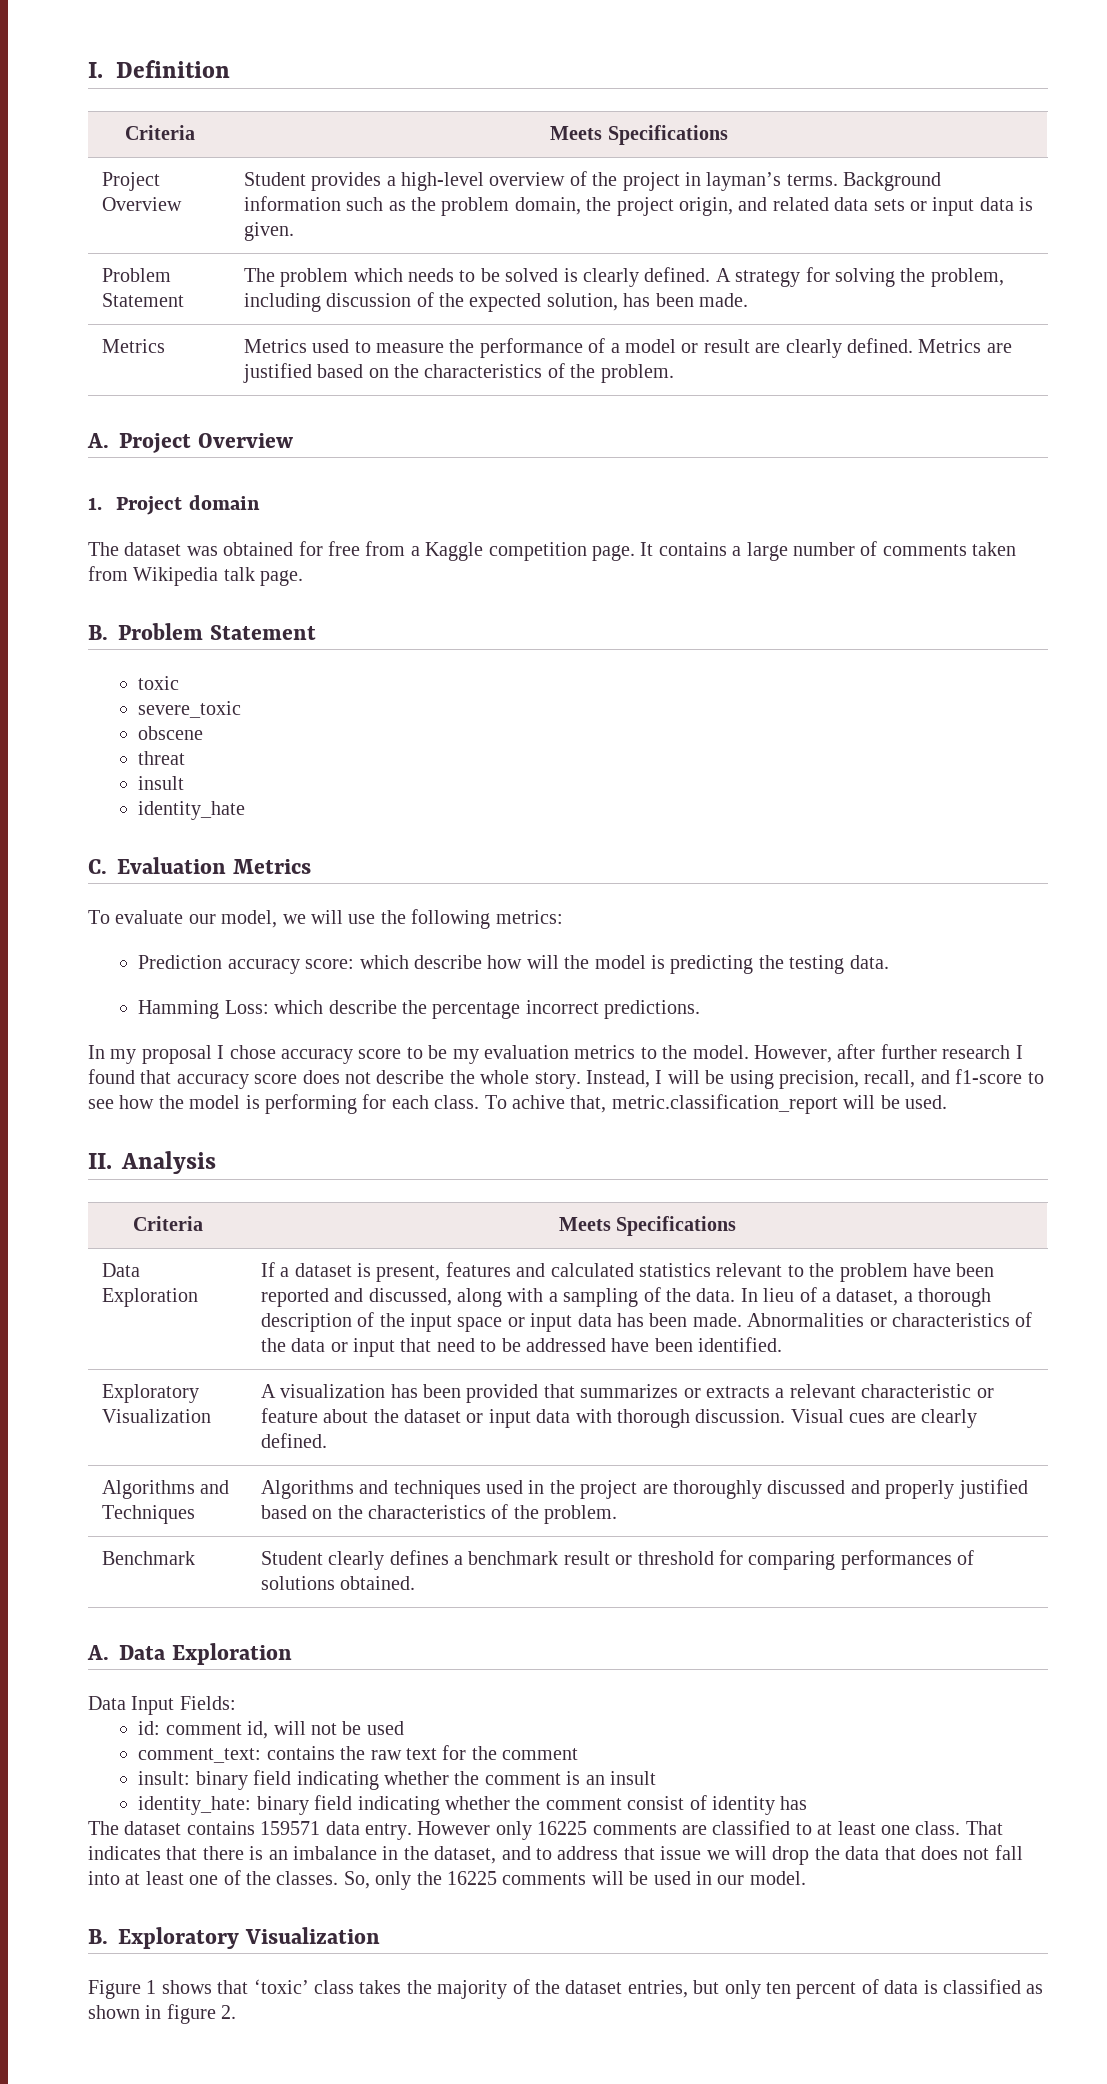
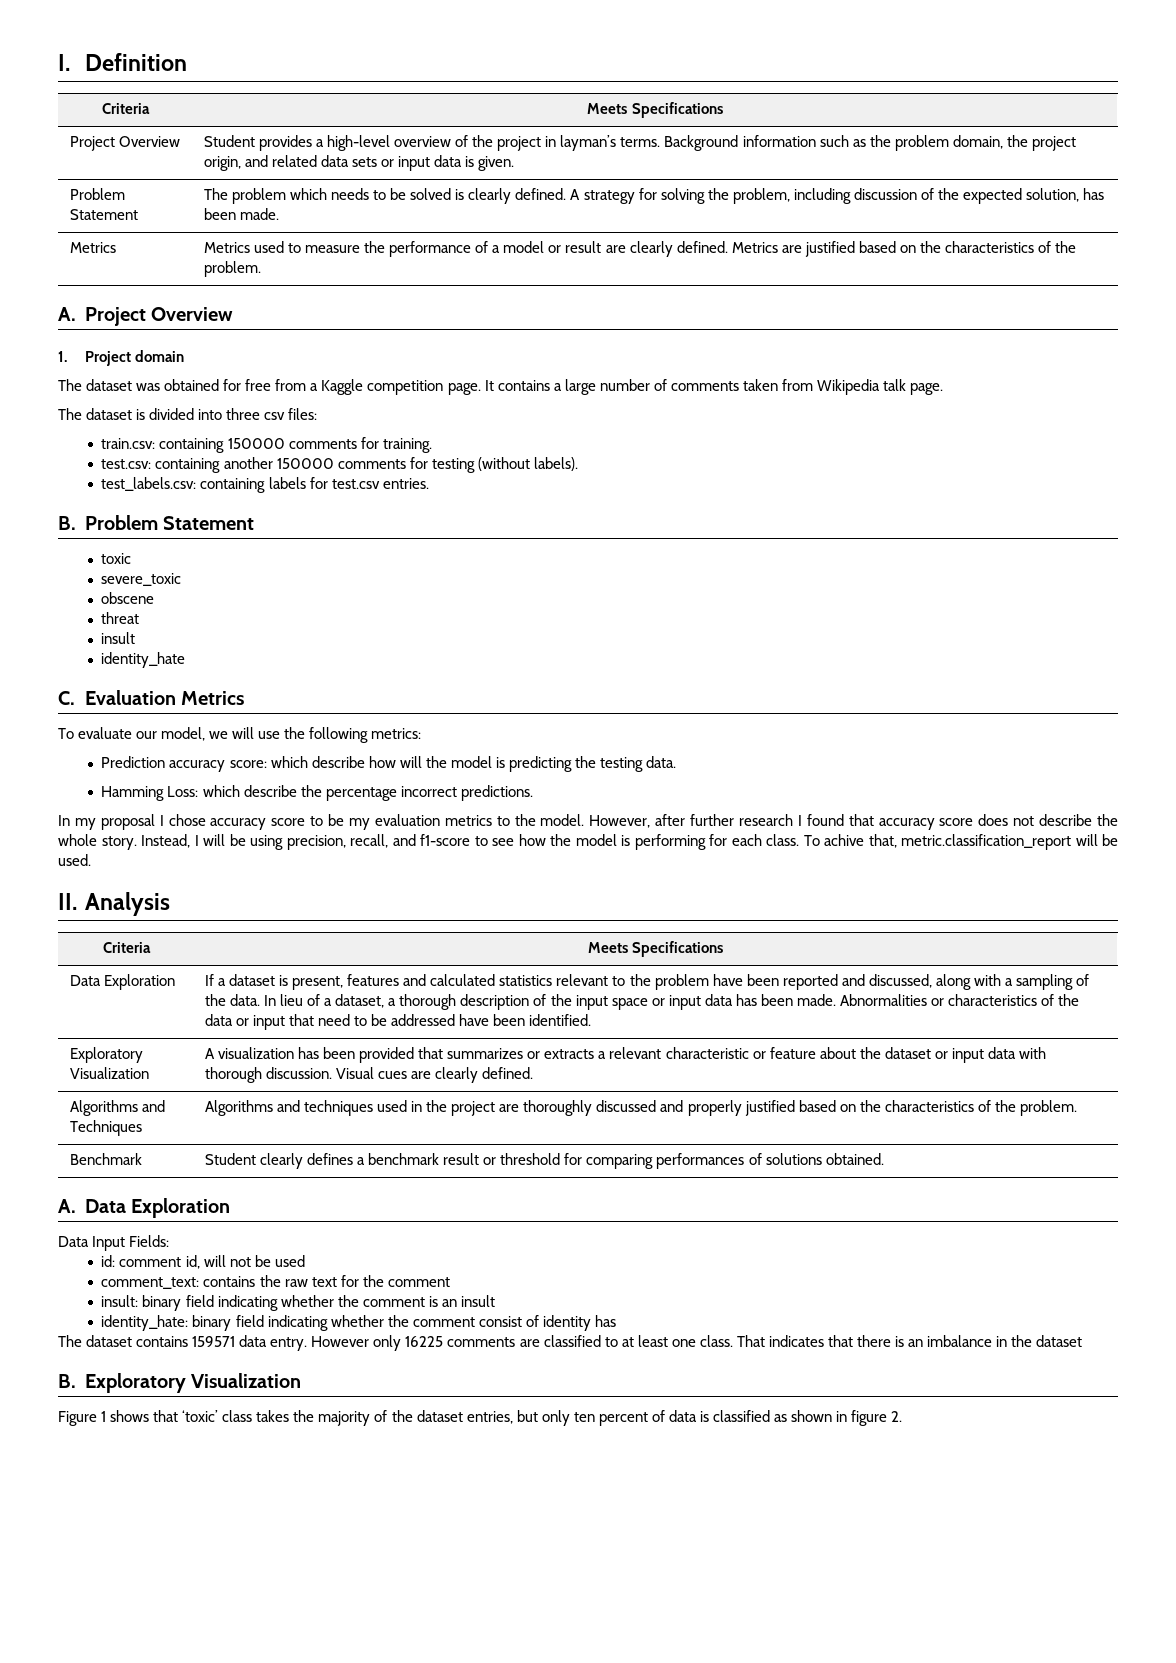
+ The dataset is divided into three csv files:
+ train.csv: containing 150000 comments for training.
+ test.csv: containing another 150000 comments for testing (without labels).
+ test_labels.csv: containing labels for test.csv entries.
- That indicates that there is an imbalance in the dataset, and to address that issue we will drop the data that does not fall into at least one of the classes. So, only the 16225 comments will be used in our model.
+ That indicates that there is an imbalance in the dataset

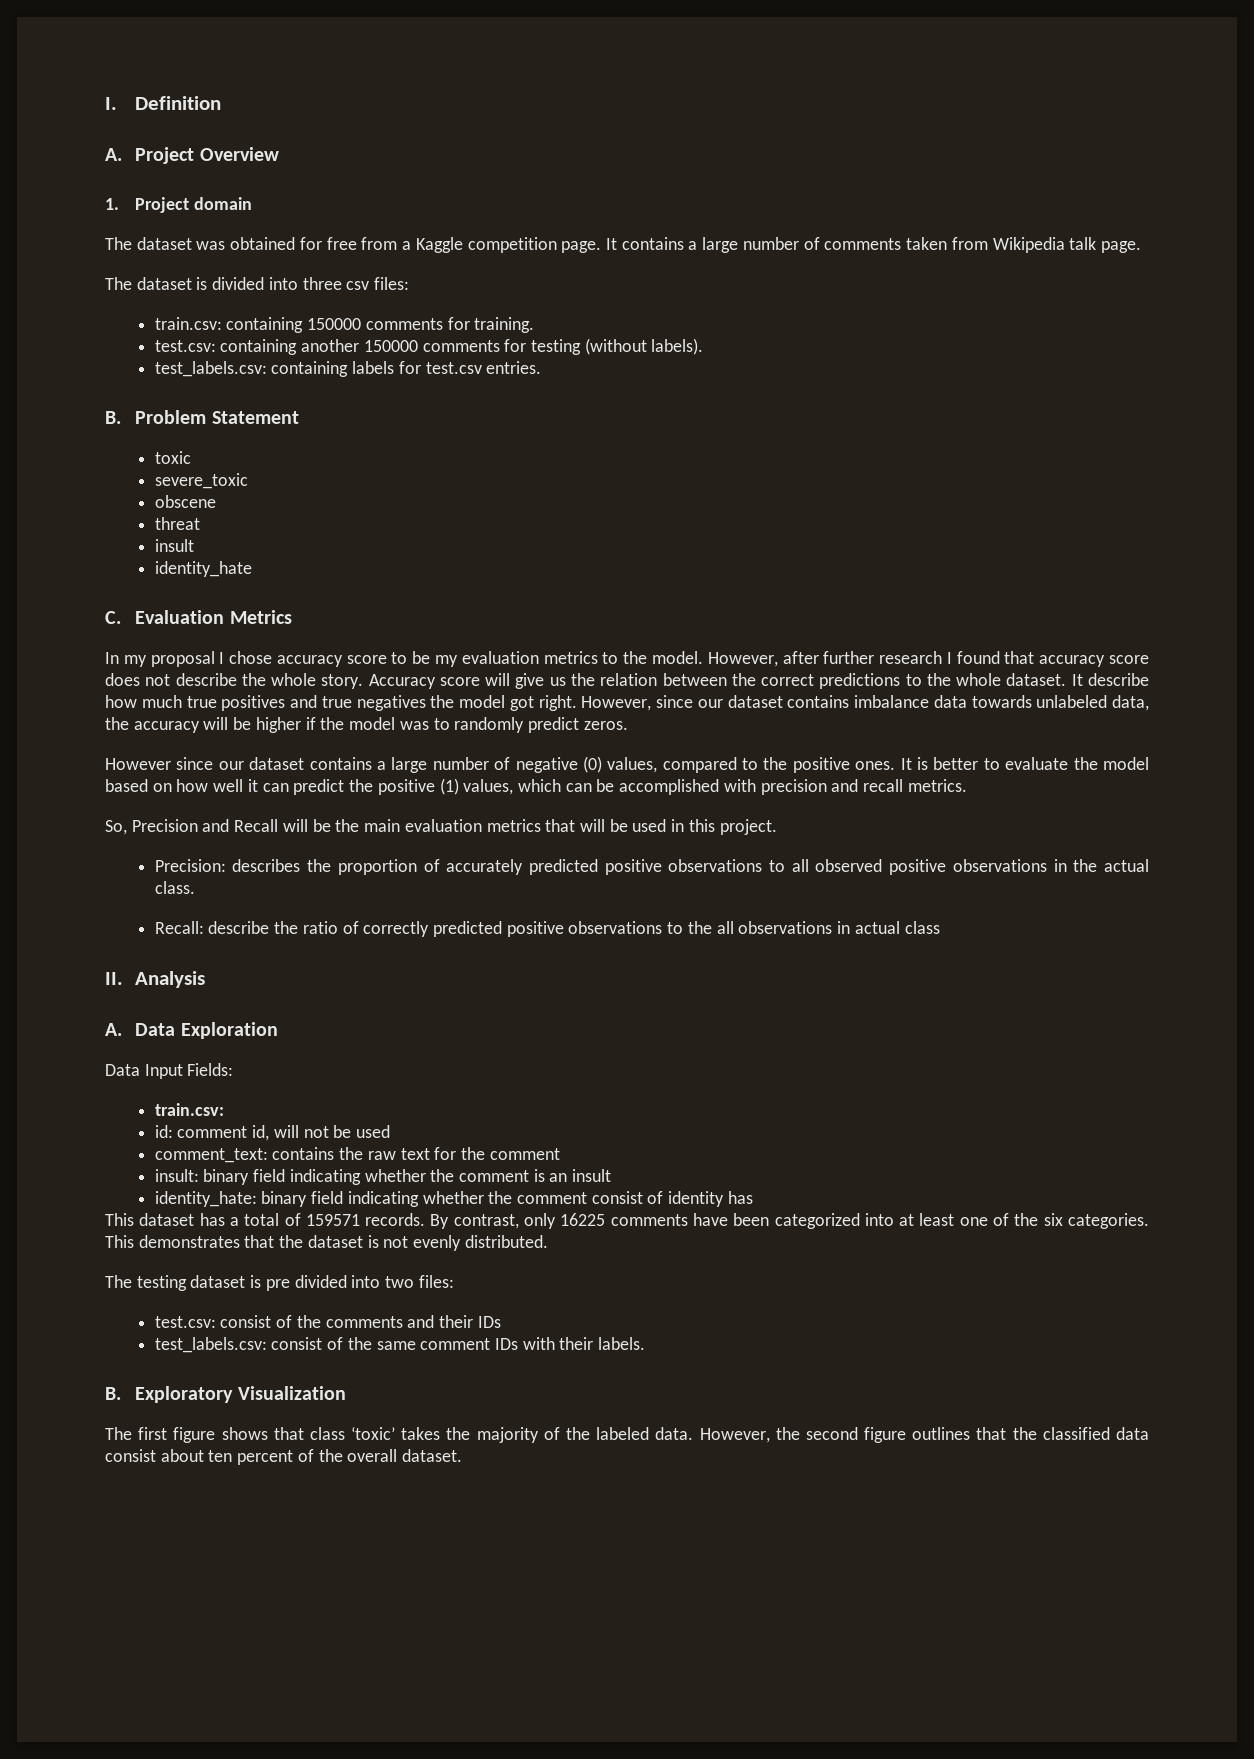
  I. Definition
- Criteria | Meets Specifications
- Project Overview | Student provides a high-level overview of the project in layman’s terms. Background information such as the problem domain, the project origin, and related data sets or input data is given.
- Problem Statement | The problem which needs to be solved is clearly defined. A strategy for solving the problem, including discussion of the expected solution, has been made.
- Metrics | Metrics used to measure the performance of a model or result are clearly defined. Metrics are justified based on the characteristics of the problem.
- To evaluate our model, we will use the following metrics:
- Prediction accuracy score: which describe how will the model is predicting the testing data.
- Hamming Loss: which describe the percentage incorrect predictions.
- Instead, I will be using precision, recall, and f1-score to see how the model is performing for each class. To achive that, metric.classification_report will be used.
+ Accuracy score will give us the relation between the correct predictions to the whole dataset. It describe how much true positives and true negatives the model got right. However, since our dataset contains imbalance data towards unlabeled data, the accuracy will be higher if the model was to randomly predict zeros.
+ However since our dataset contains a large number of negative (0) values, compared to the positive ones. It is better to evaluate the model based on how well it can predict the positive (1) values, which can be accomplished with precision and recall metrics.
+ So, Precision and Recall will be the main evaluation metrics that will be used in this project.
+ Precision: describes the proportion of accurately predicted positive observations to all observed positive observations in the actual class.
+ Recall: describe the ratio of correctly predicted positive observations to the all observations in actual class
  II. Analysis
- Criteria | Meets Specifications
- Data Exploration | If a dataset is present, features and calculated statistics relevant to the problem have been reported and discussed, along with a sampling of the data. In lieu of a dataset, a thorough description of the input space or input data has been made. Abnormalities or characteristics of the data or input that need to be addressed have been identified.
- Exploratory Visualization | A visualization has been provided that summarizes or extracts a relevant characteristic or feature about the dataset or input data with thorough discussion. Visual cues are clearly defined.
- Algorithms and Techniques | Algorithms and techniques used in the project are thoroughly discussed and properly justified based on the characteristics of the problem.
- Benchmark | Student clearly defines a benchmark result or threshold for comparing performances of solutions obtained.
  Data Input Fields:
+ train.csv:
- The dataset contains 159571 data entry. However only 16225 comments are classified to at least one class. That indicates that there is an imbalance in the dataset
+ This dataset has a total of 159571 records. By contrast, only 16225 comments have been categorized into at least one of the six categories. This demonstrates that the dataset is not evenly distributed.
+ The testing dataset is pre divided into two files:
+ test.csv: consist of the comments and their IDs
+ test_labels.csv: consist of the same comment IDs with their labels.
  B. Exploratory Visualization
- Figure 1 shows that ‘toxic’ class takes the majority of the dataset entries, but only ten percent of data is classified as shown in figure 2.
+ The first figure shows that class ‘toxic’ takes the majority of the labeled data. However, the second figure outlines that the classified data consist about ten percent of the overall dataset.

